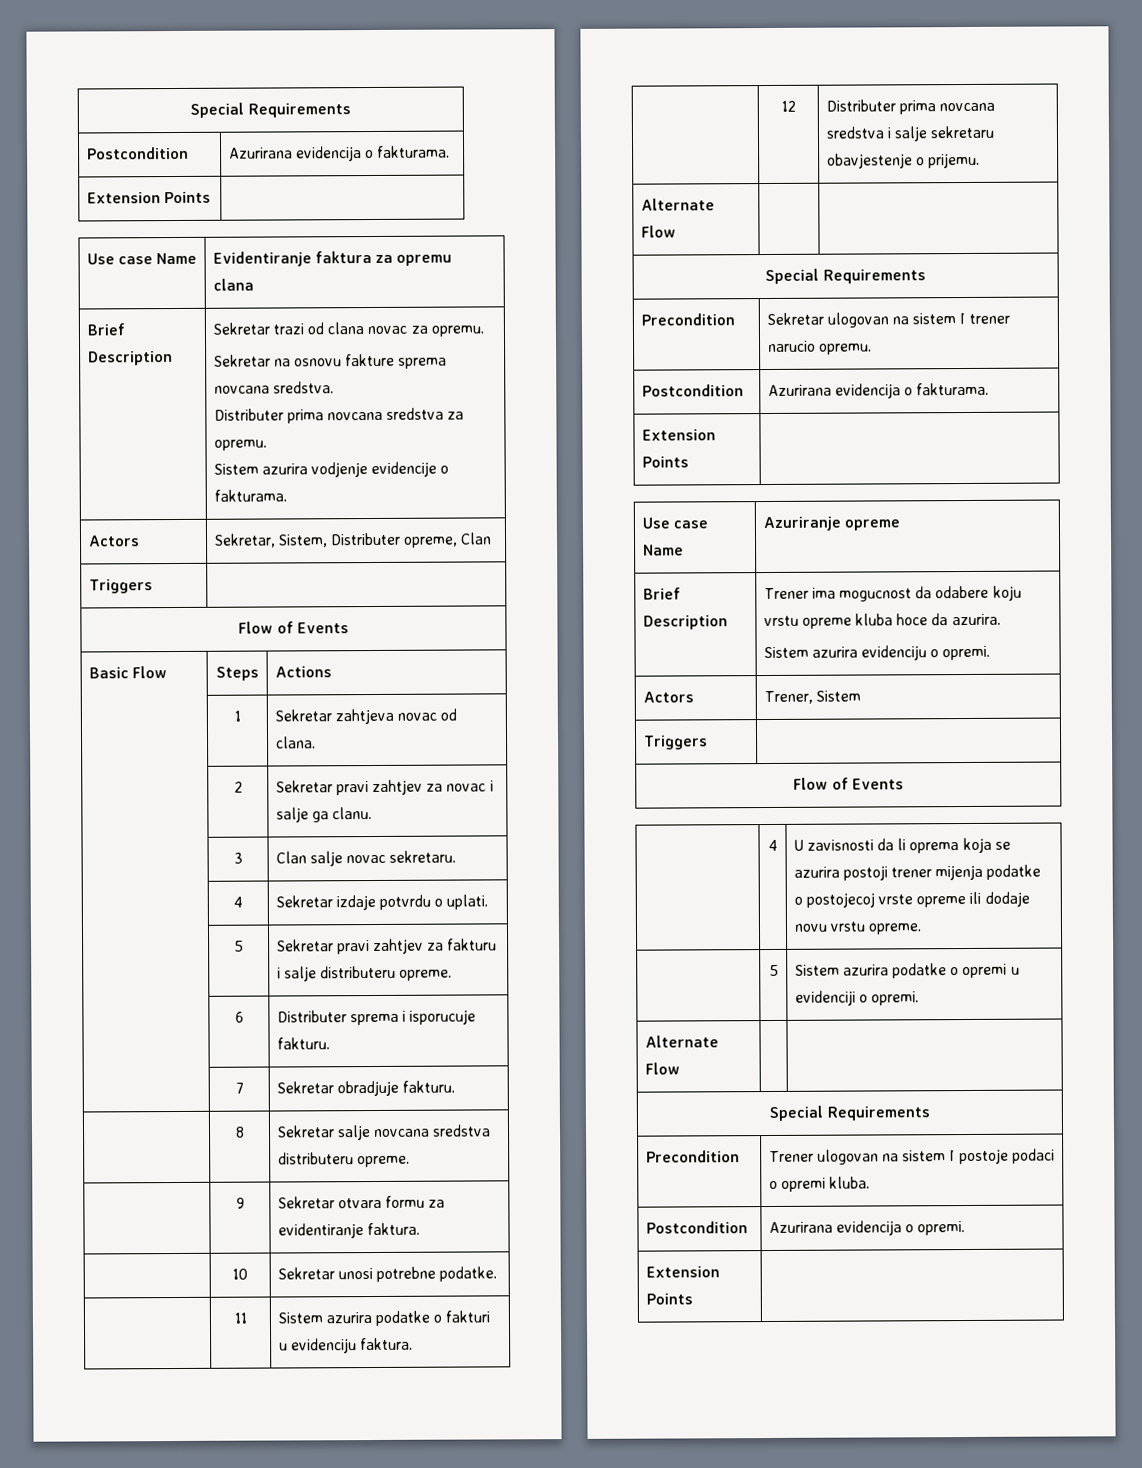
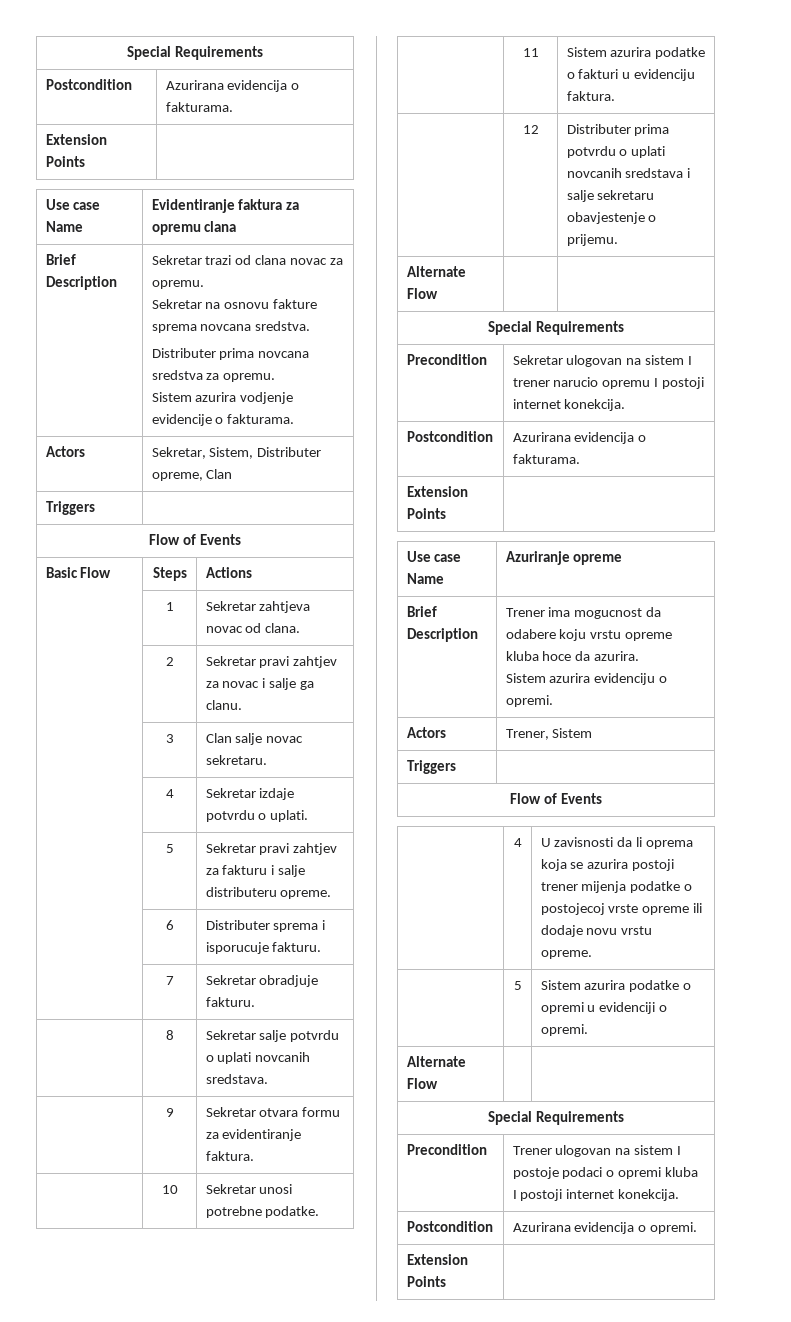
- | 8 | Sekretar salje novcana sredstva distributeru opreme.
+ | 8 | Sekretar salje potvrdu o uplati novcanih sredstava.
- | 12 | Distributer prima novcana sredstva i salje sekretaru obavjestenje o prijemu.
+ | 12 | Distributer prima potvrdu o uplati novcanih sredstava i salje sekretaru obavjestenje o prijemu.
- Precondition | Sekretar ulogovan na sistem I trener narucio opremu.
+ Precondition | Sekretar ulogovan na sistem I trener narucio opremu I postoji internet konekcija.
- Precondition | Trener ulogovan na sistem I postoje podaci o opremi kluba.
+ Precondition | Trener ulogovan na sistem I postoje podaci o opremi kluba I postoji internet konekcija.

